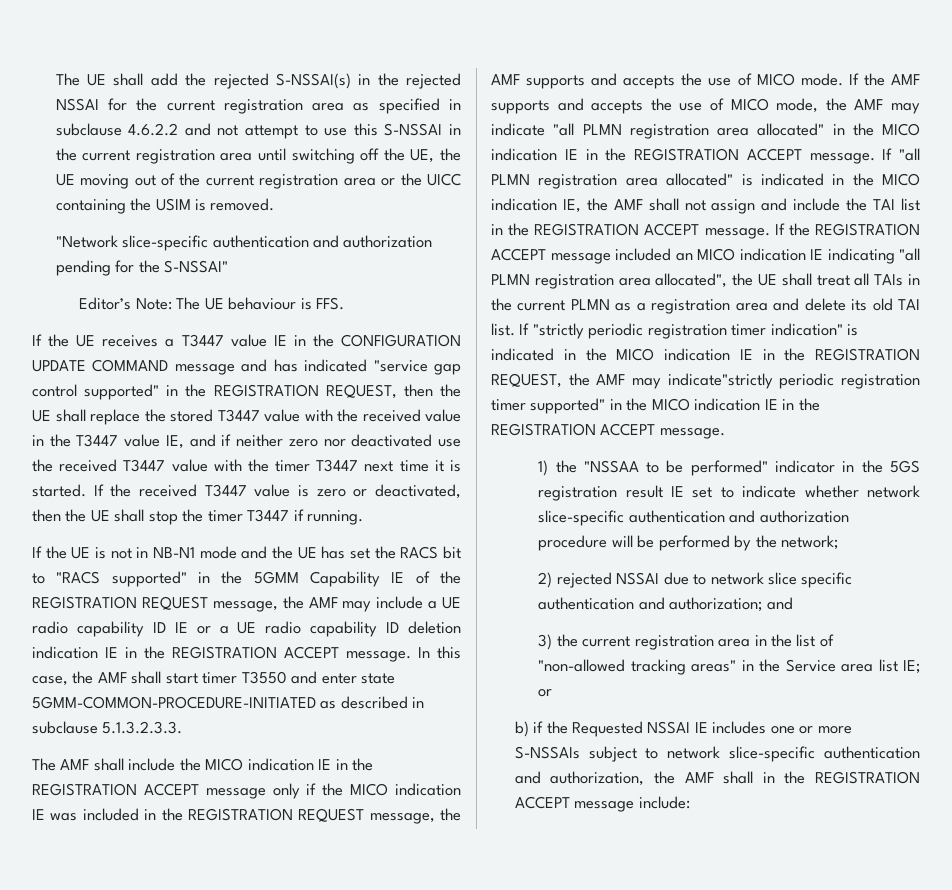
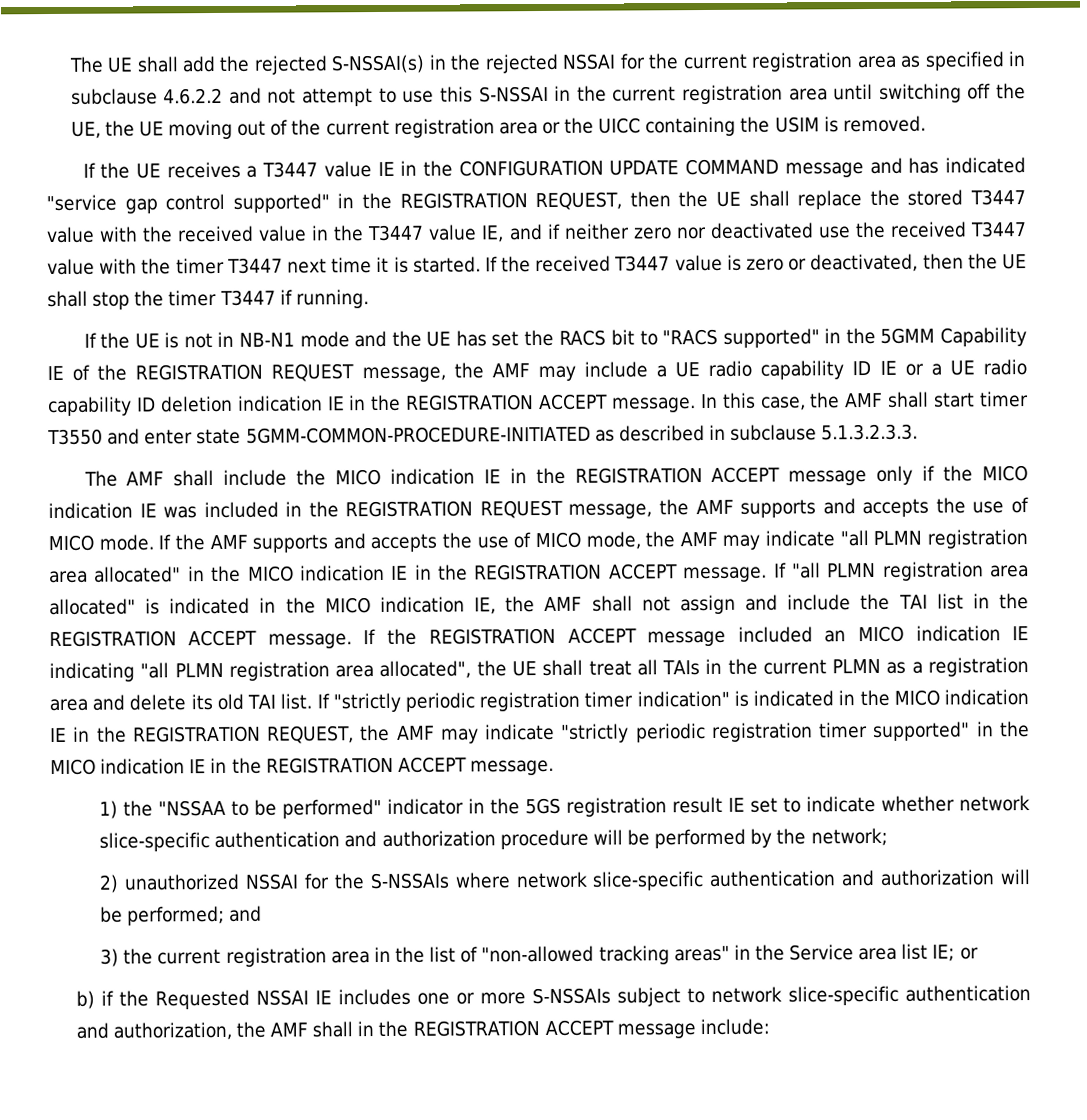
- "Network slice-specific authentication and authorization pending for the S-NSSAI"
- Editor’s Note: The UE behaviour is FFS.
- If "strictly periodic registration timer indication" is indicated in the MICO indication IE in the REGISTRATION REQUEST, the AMF may indicate"strictly periodic registration timer supported" in the MICO indication IE in the REGISTRATION ACCEPT message.
+ If "strictly periodic registration timer indication" is indicated in the MICO indication IE in the REGISTRATION REQUEST, the AMF may indicate "strictly periodic registration timer supported" in the MICO indication IE in the REGISTRATION ACCEPT message.
- 2) rejected NSSAI due to network slice specific authentication and authorization; and
+ 2) unauthorized NSSAI for the S-NSSAIs where network slice-specific authentication and authorization will be performed; and

